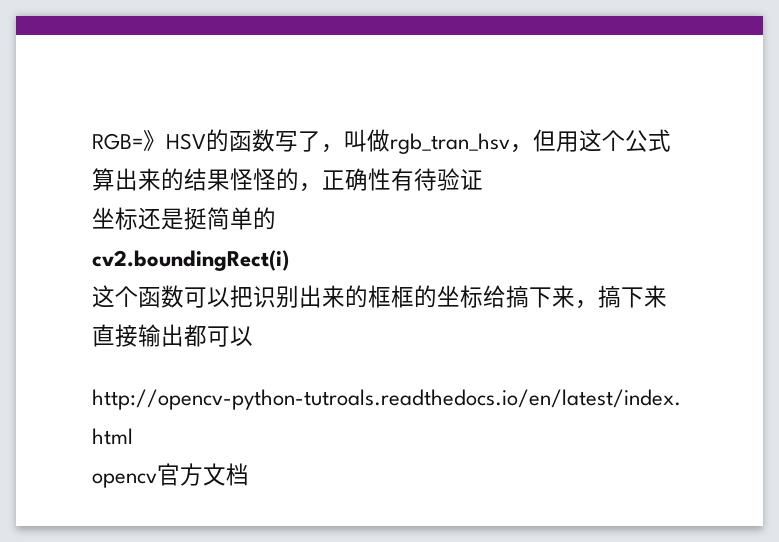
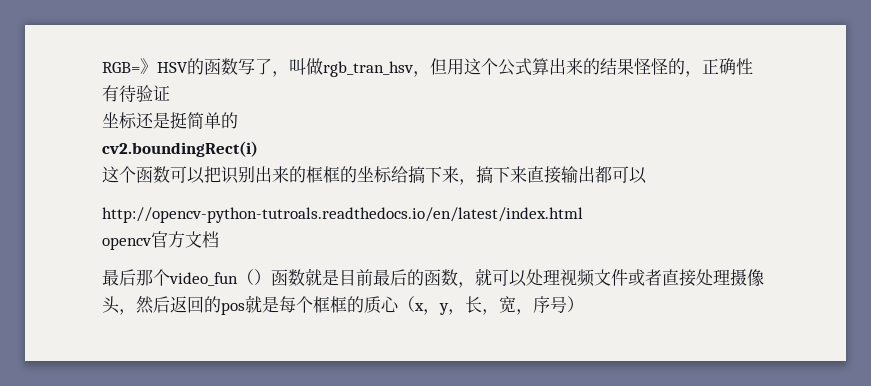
+ 最后那个video_fun（）函数就是目前最后的函数，就可以处理视频文件或者直接处理摄像头，然后返回的pos就是每个框框的质心（x，y，长，宽，序号）

